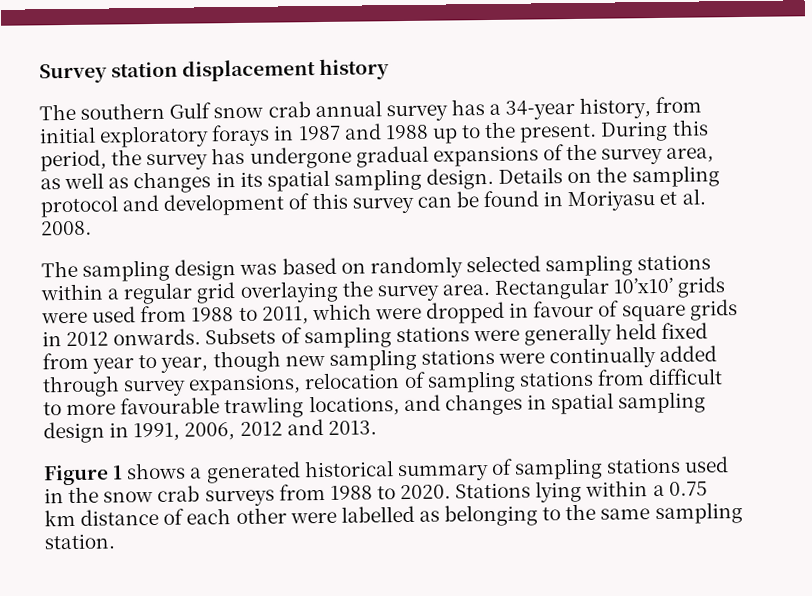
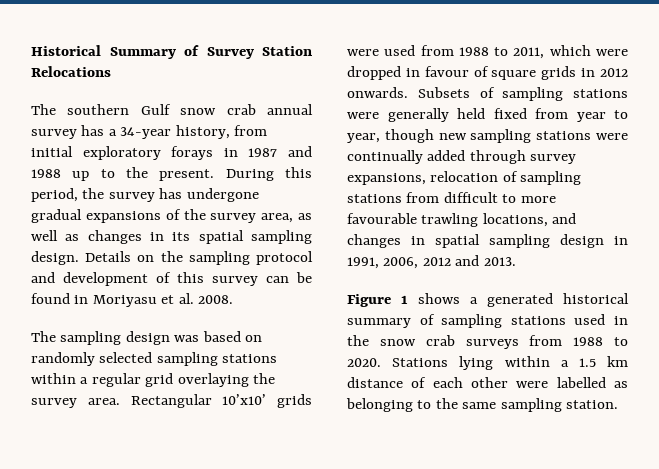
- Survey station displacement history
+ Historical Summary of Survey Station Relocations
- Stations lying within a 0.75 km distance of each other were labelled as belonging to the same sampling station.
+ Stations lying within a 1.5 km distance of each other were labelled as belonging to the same sampling station.

